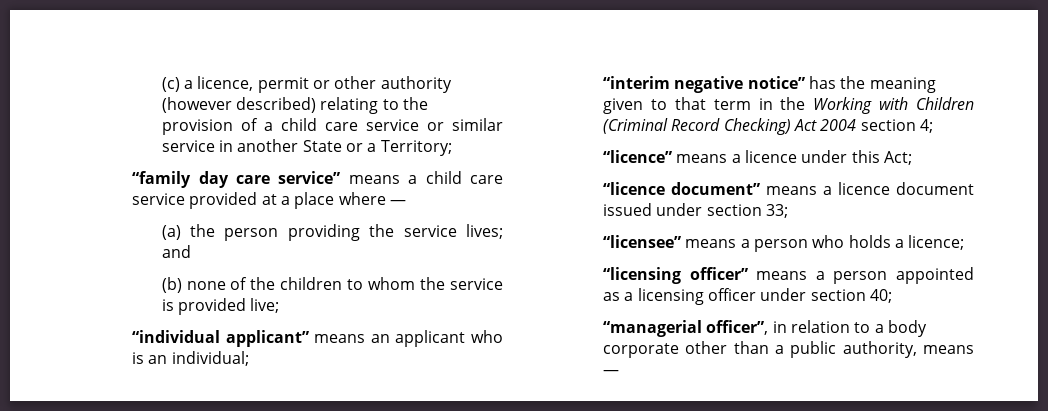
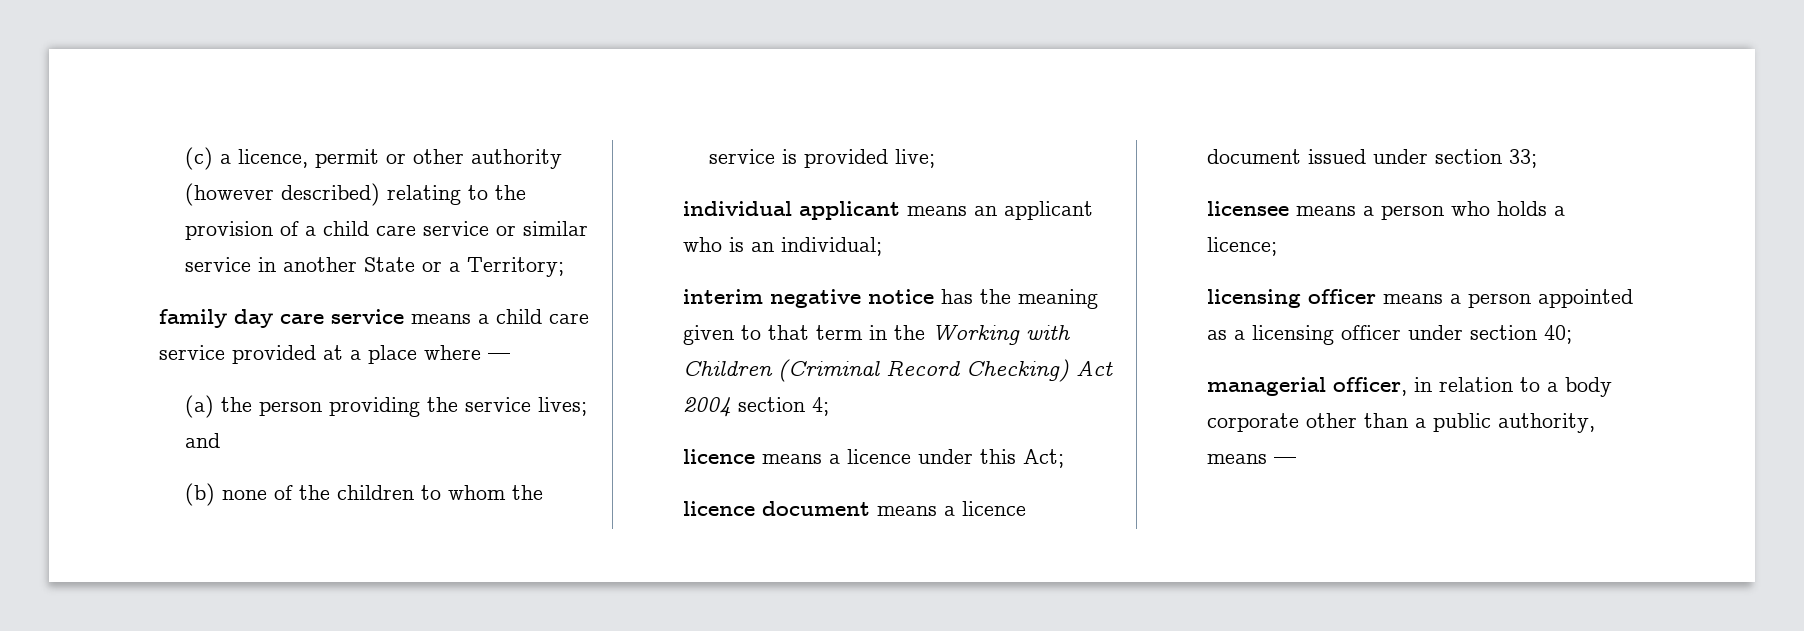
- “family day care service” means a child care service provided at a place where —
+ family day care service means a child care service provided at a place where —
- “individual applicant” means an applicant who is an individual;
+ individual applicant means an applicant who is an individual;
- “interim negative notice” has the meaning given to that term in the Working with Children (Criminal Record Checking) Act 2004 section 4;
+ interim negative notice has the meaning given to that term in the Working with Children (Criminal Record Checking) Act 2004 section 4;
- “licence” means a licence under this Act;
+ licence means a licence under this Act;
- “licence document” means a licence document issued under section 33;
+ licence document means a licence document issued under section 33;
- “licensee” means a person who holds a licence;
+ licensee means a person who holds a licence;
- “licensing officer” means a person appointed as a licensing officer under section 40;
+ licensing officer means a person appointed as a licensing officer under section 40;
- “managerial officer”, in relation to a body corporate other than a public authority, means —
+ managerial officer, in relation to a body corporate other than a public authority, means —

